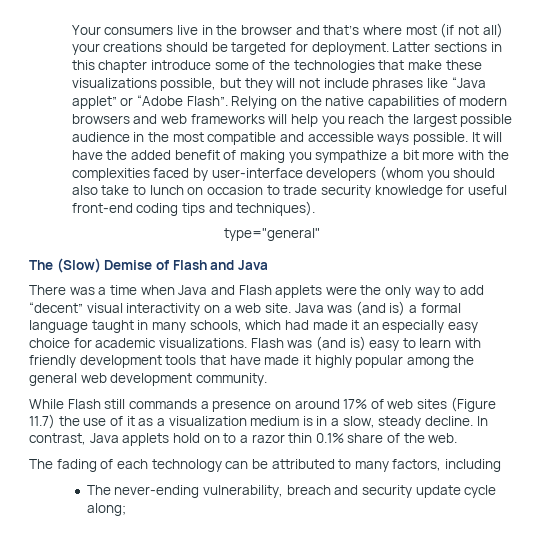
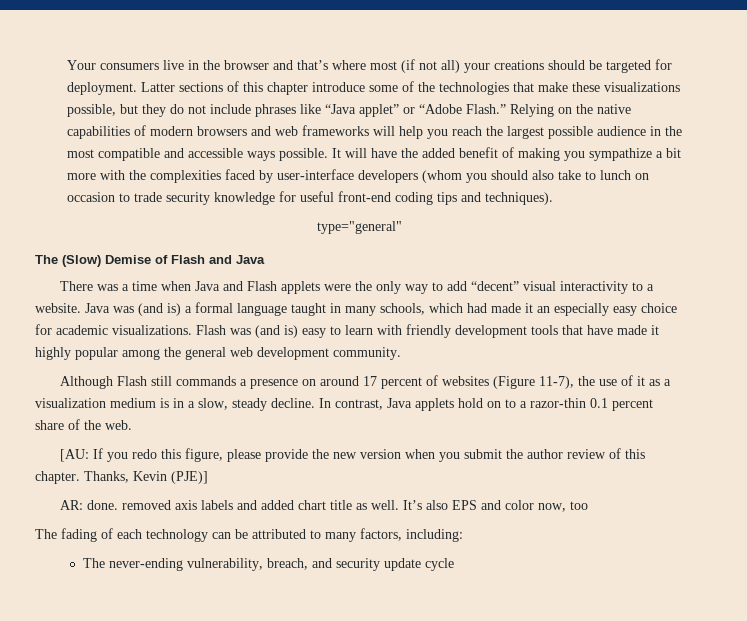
- Latter sections in this chapter introduce some of the technologies that make these visualizations possible, but they will not include phrases like “Java applet” or “Adobe Flash”.
+ Latter sections of this chapter introduce some of the technologies that make these visualizations possible, but they do not include phrases like “Java applet” or “Adobe Flash.”
- There was a time when Java and Flash applets were the only way to add “decent” visual interactivity on a web site.
+ There was a time when Java and Flash applets were the only way to add “decent” visual interactivity to a website.
- While Flash still commands a presence on around 17% of web sites (Figure 11.7) the use of it as a visualization medium is in a slow, steady decline.
+ Although Flash still commands a presence on around 17 percent of websites (Figure 11-7), the use of it as a visualization medium is in a slow, steady decline.
- In contrast, Java applets hold on to a razor thin 0.1% share of the web.
+ In contrast, Java applets hold on to a razor-thin 0.1 percent share of the web.
+ [AU: If you redo this figure, please provide the new version when you submit the author review of this chapter. Thanks, Kevin (PJE)]
+ AR: done. removed axis labels and added chart title as well. It’s also EPS and color now, too
- The fading of each technology can be attributed to many factors, including
+ The fading of each technology can be attributed to many factors, including:
- The never-ending vulnerability, breach and security update cycle along;
+ The never-ending vulnerability, breach, and security update cycle

